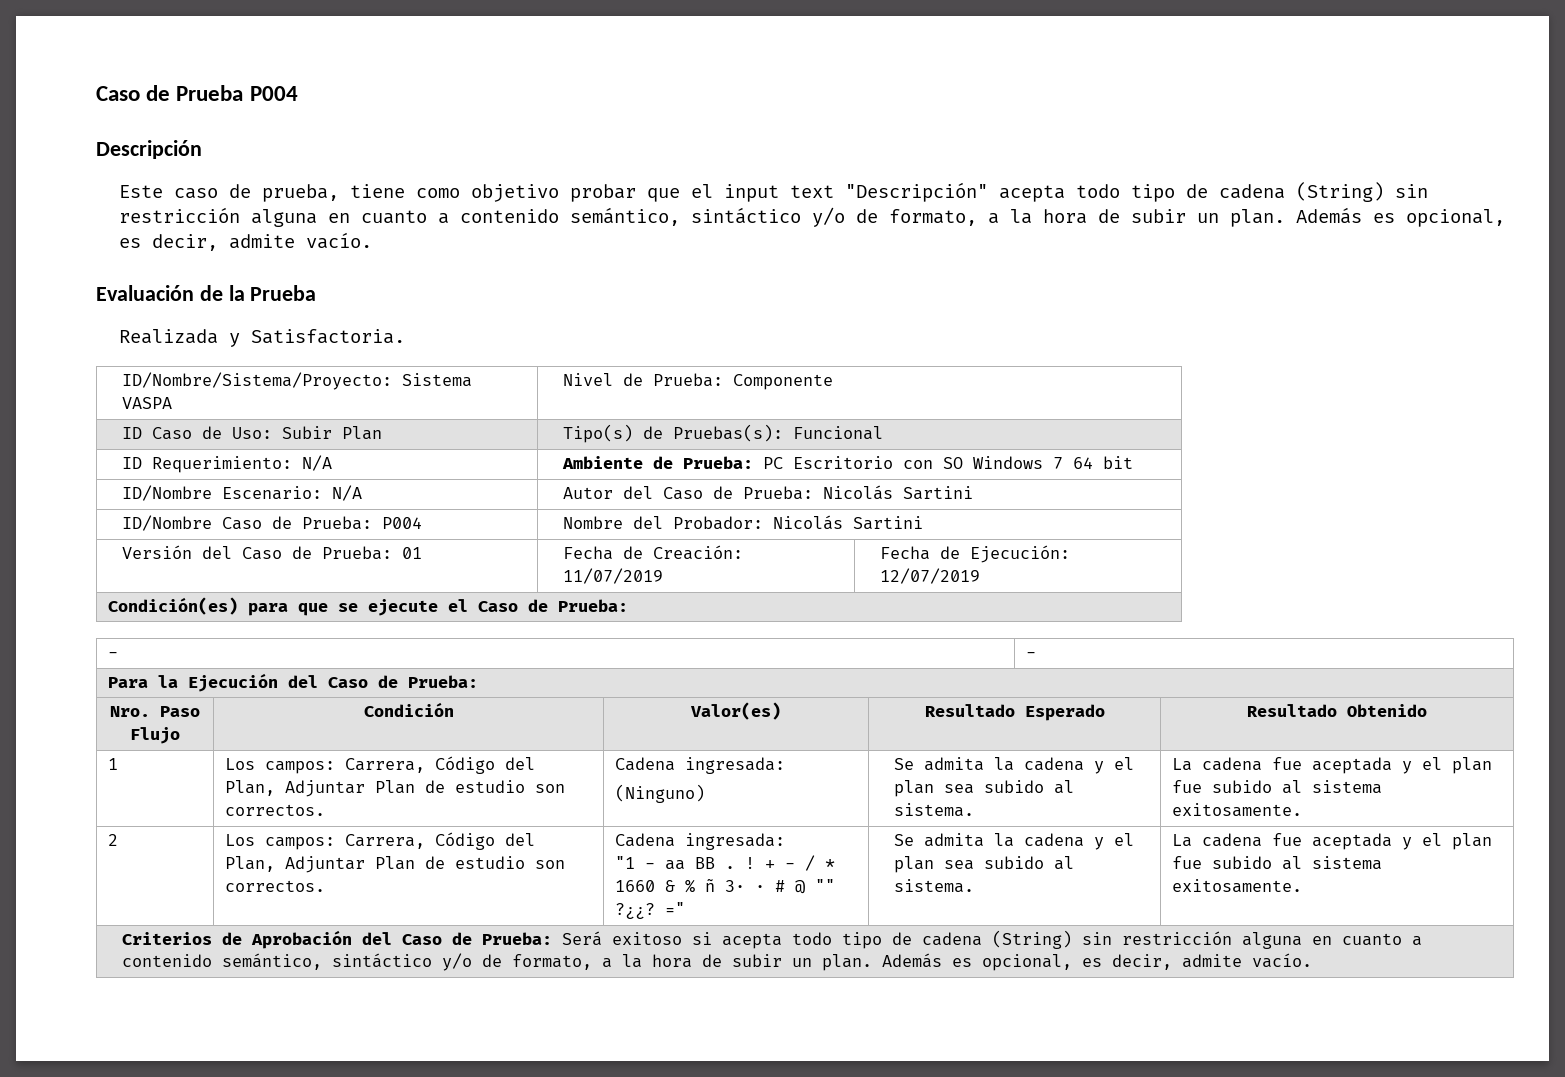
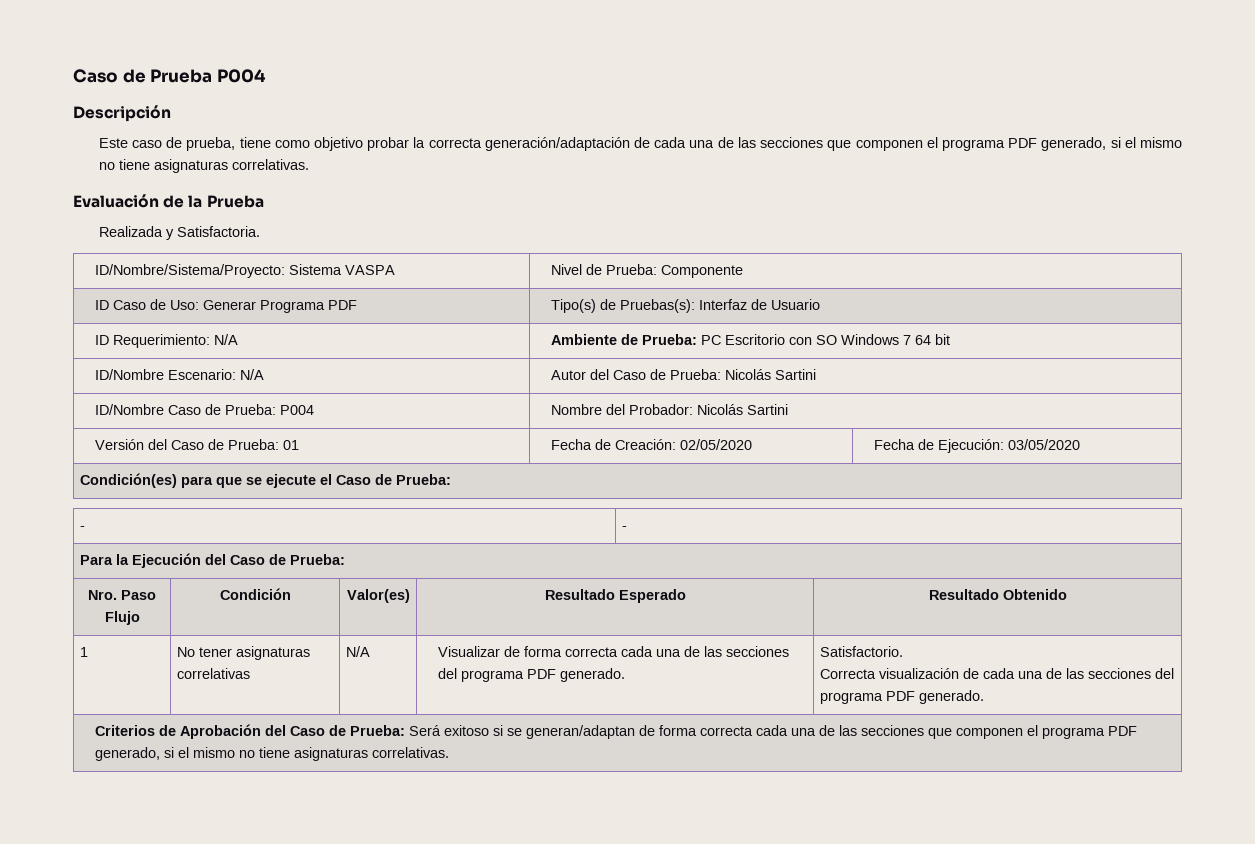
- Este caso de prueba, tiene como objetivo probar que el input text "Descripción" acepta todo tipo de cadena (String) sin restricción alguna en cuanto a contenido semántico, sintáctico y/o de formato, a la hora de subir un plan. Además es opcional, es decir, admite vacío.
+ Este caso de prueba, tiene como objetivo probar la correcta generación/adaptación de cada una de las secciones que componen el programa PDF generado, si el mismo no tiene asignaturas correlativas.
- ID Caso de Uso: Subir Plan | Tipo(s) de Pruebas(s): Funcional
+ ID Caso de Uso: Generar Programa PDF | Tipo(s) de Pruebas(s): Interfaz de Usuario
- Versión del Caso de Prueba: 01 | Fecha de Creación: 11/07/2019 | Fecha de Ejecución: 12/07/2019
+ Versión del Caso de Prueba: 01 | Fecha de Creación: 02/05/2020 | Fecha de Ejecución: 03/05/2020
- 1 | Los campos: Carrera, Código del Plan, Adjuntar Plan de estudio son correctos. | Cadena ingresada:
- (Ninguno) | Se admita la cadena y el plan sea subido al sistema. | La cadena fue aceptada y el plan fue subido al sistema exitosamente.
- 2 | Los campos: Carrera, Código del Plan, Adjuntar Plan de estudio son correctos. | Cadena ingresada:
- "1 - aa BB . ! + - / * 1660 & % ñ 3· · # @ "" ?¿¿? =" | Se admita la cadena y el plan sea subido al sistema. | La cadena fue aceptada y el plan fue subido al sistema exitosamente.
+ 1 | No tener asignaturas correlativas | N/A | Visualizar de forma correcta cada una de las secciones del programa PDF generado. | Satisfactorio.
+ Correcta visualización de cada una de las secciones del programa PDF generado.
- Criterios de Aprobación del Caso de Prueba: Será exitoso si acepta todo tipo de cadena (String) sin restricción alguna en cuanto a contenido semántico, sintáctico y/o de formato, a la hora de subir un plan. Además es opcional, es decir, admite vacío.
+ Criterios de Aprobación del Caso de Prueba: Será exitoso si se generan/adaptan de forma correcta cada una de las secciones que componen el programa PDF generado, si el mismo no tiene asignaturas correlativas.

